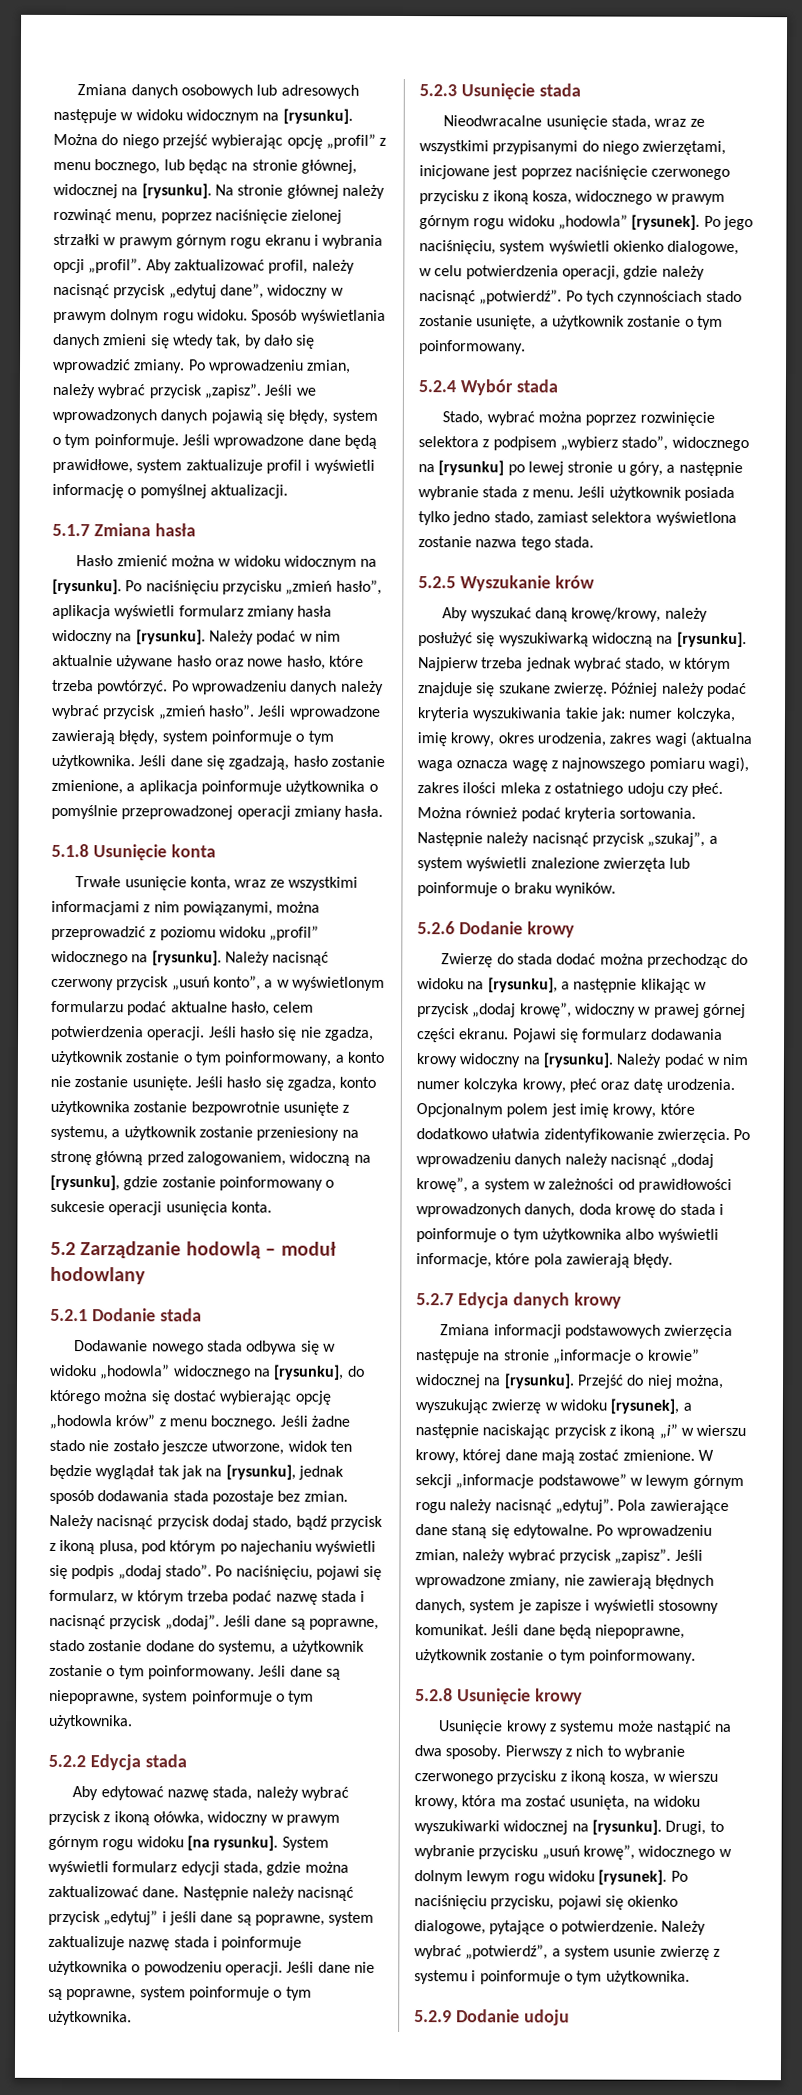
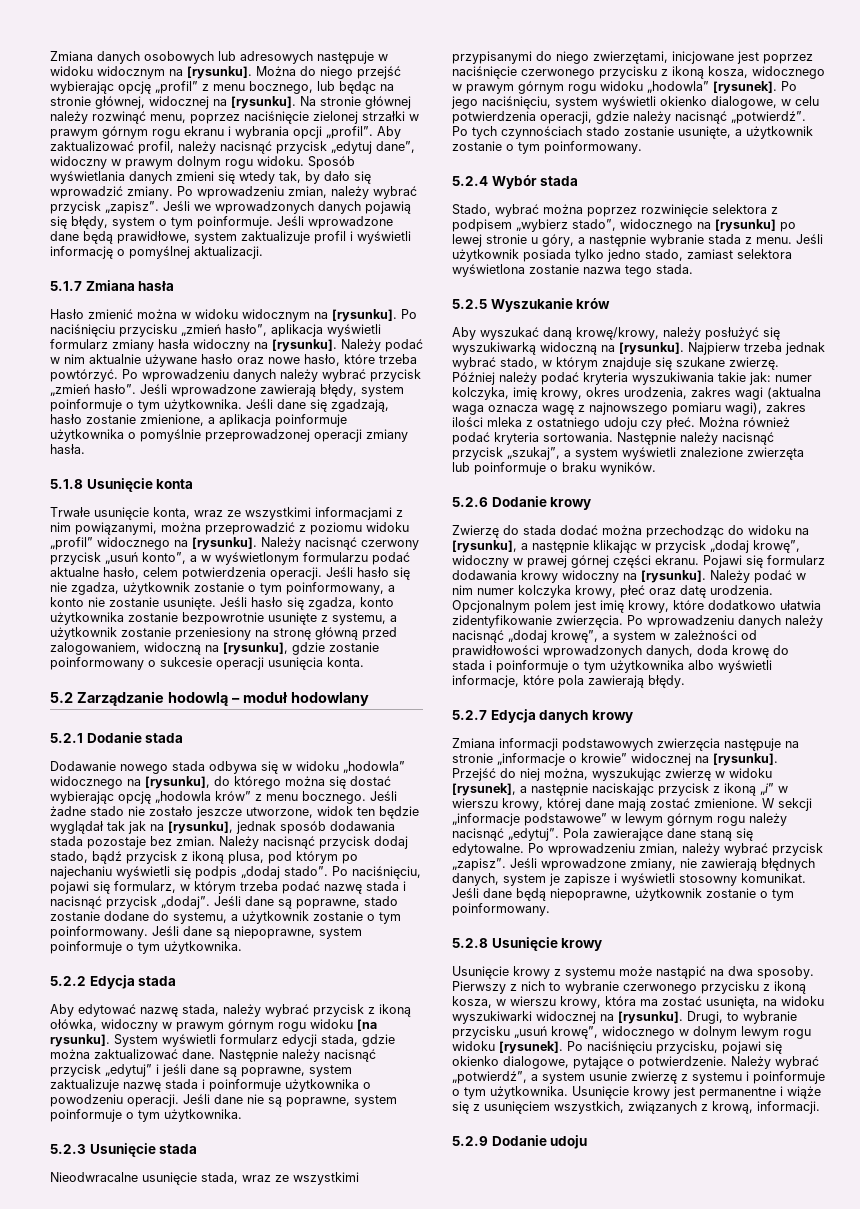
+ Usunięcie krowy jest permanentne i wiąże się z usunięciem wszystkich, związanych z krową, informacji.

